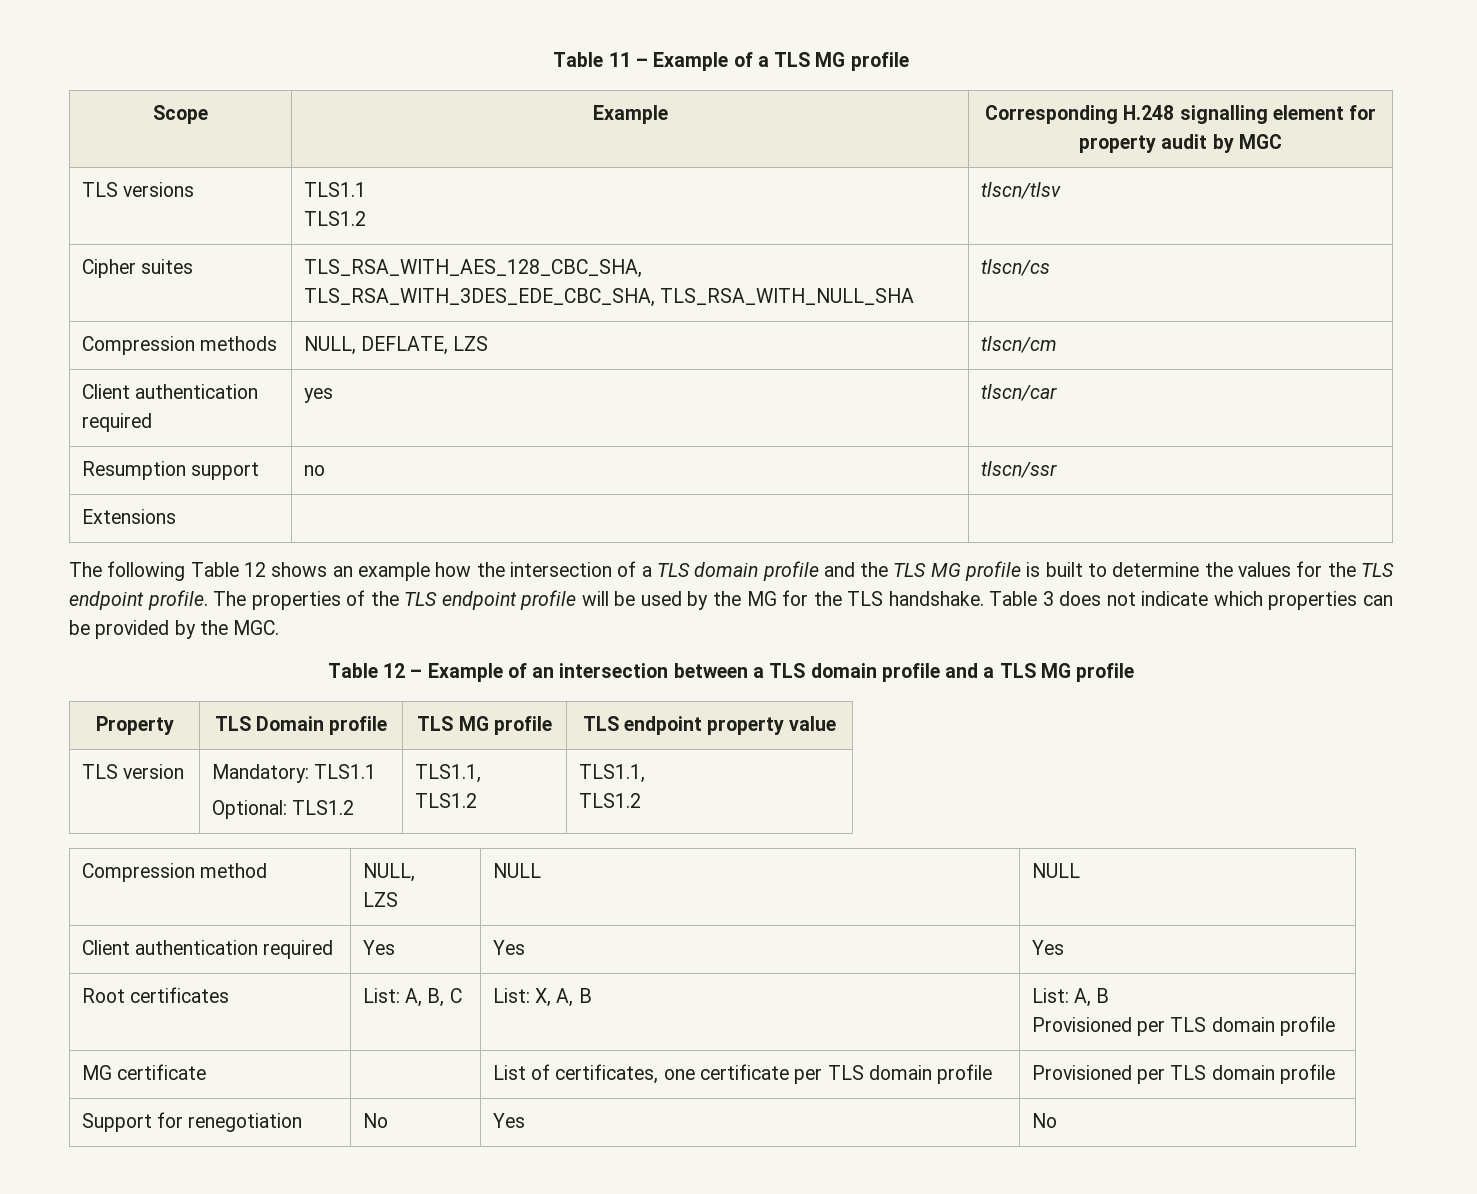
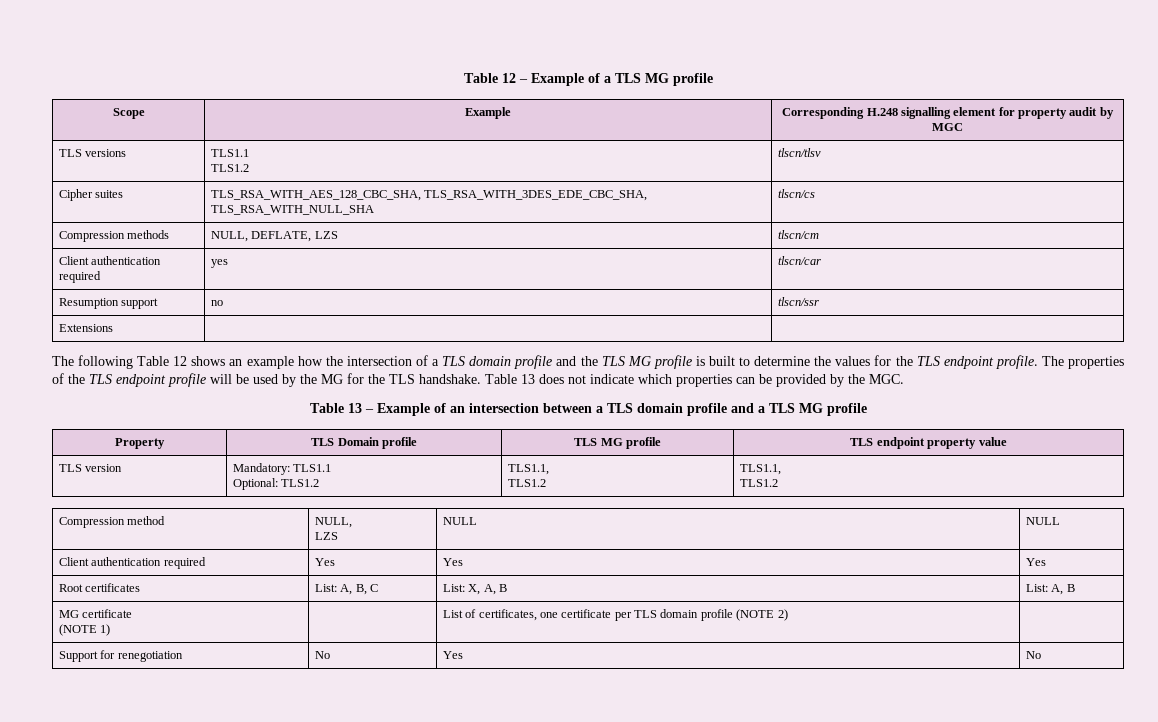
- Table 11 – Example of a TLS MG profile
+ Table 12 – Example of a TLS MG profile
- Table 3 does not indicate which properties can be provided by the MGC.
+ Table 13 does not indicate which properties can be provided by the MGC.
- Table 12 – Example of an intersection between a TLS domain profile and a TLS MG profile
+ Table 13 – Example of an intersection between a TLS domain profile and a TLS MG profile
  Root certificates | List: A, B, C | List: X, A, B | List: A, B
- Provisioned per TLS domain profile
- MG certificate | | List of certificates, one certificate per TLS domain profile | Provisioned per TLS domain profile
+ MG certificate
+ (NOTE 1) | | List of certificates, one certificate per TLS domain profile (NOTE 2) |

